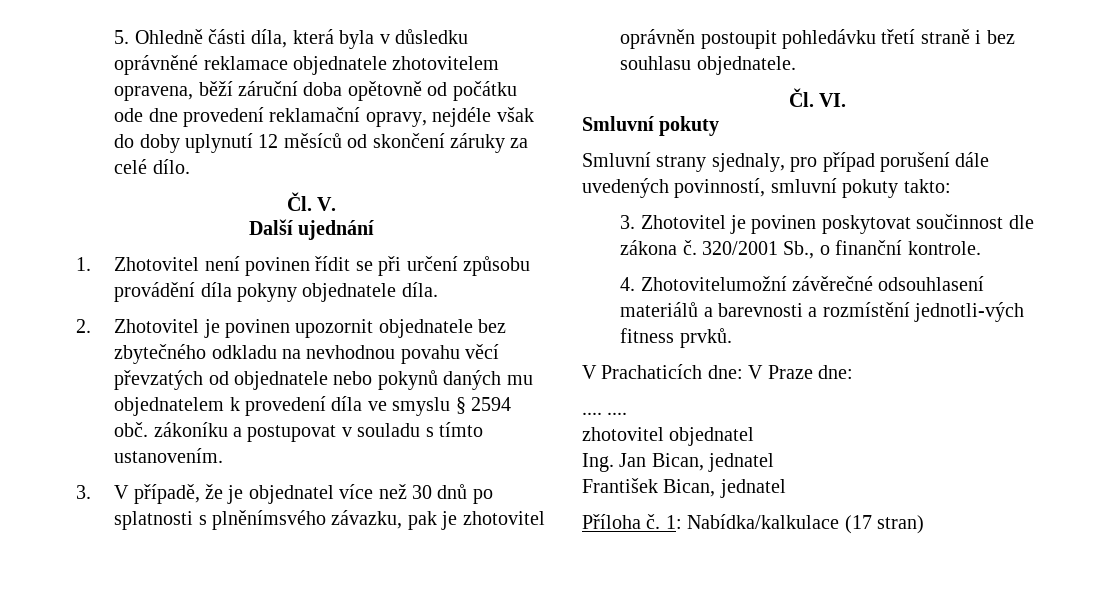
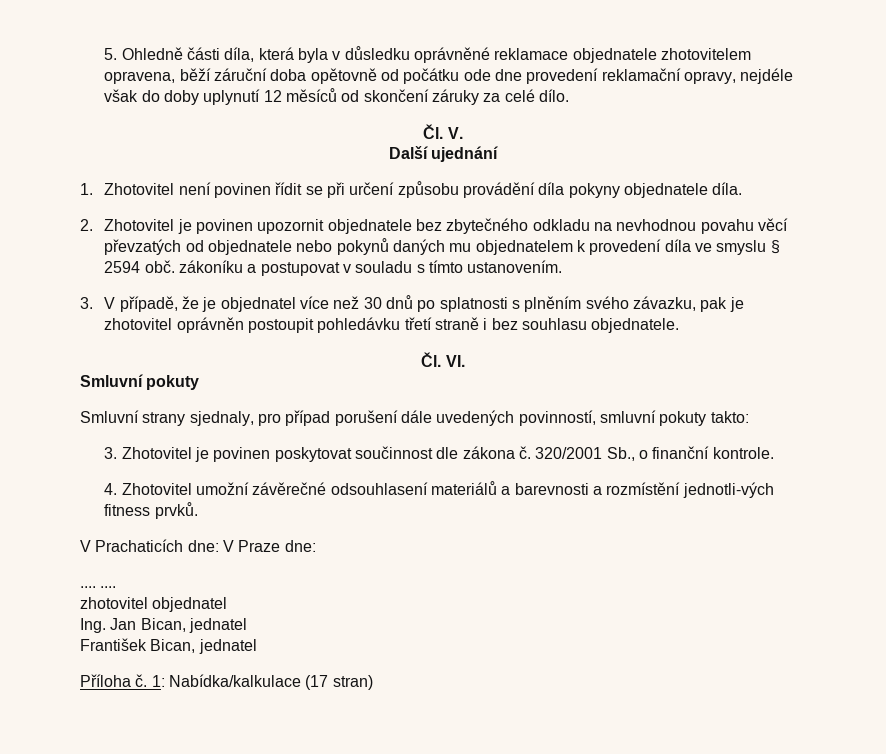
- 3. V případě, že je objednatel více než 30 dnů po splatnosti s plněnímsvého závazku, pak je zhotovitel oprávněn postoupit pohledávku třetí straně i bez souhlasu objednatele.
+ 3. V případě, že je objednatel více než 30 dnů po splatnosti s plněním svého závazku, pak je zhotovitel oprávněn postoupit pohledávku třetí straně i bez souhlasu objednatele.
- 4. Zhotovitelumožní závěrečné odsouhlasení materiálů a barevnosti a rozmístění jednotli-vých fitness prvků.
+ 4. Zhotovitel umožní závěrečné odsouhlasení materiálů a barevnosti a rozmístění jednotli-vých fitness prvků.

